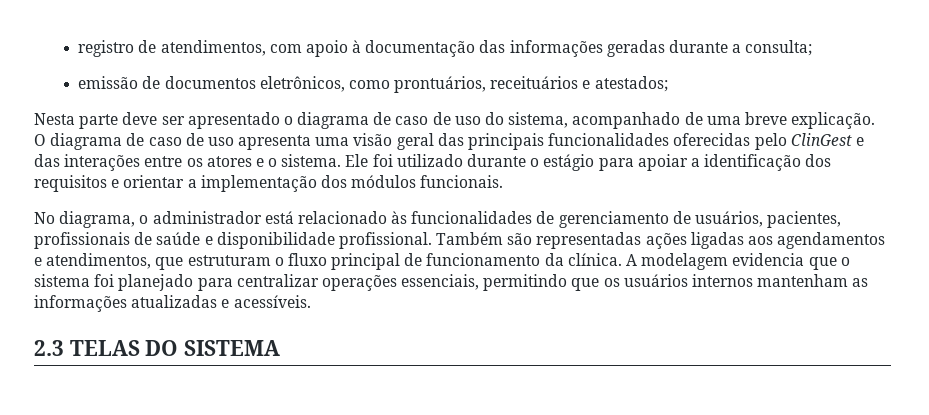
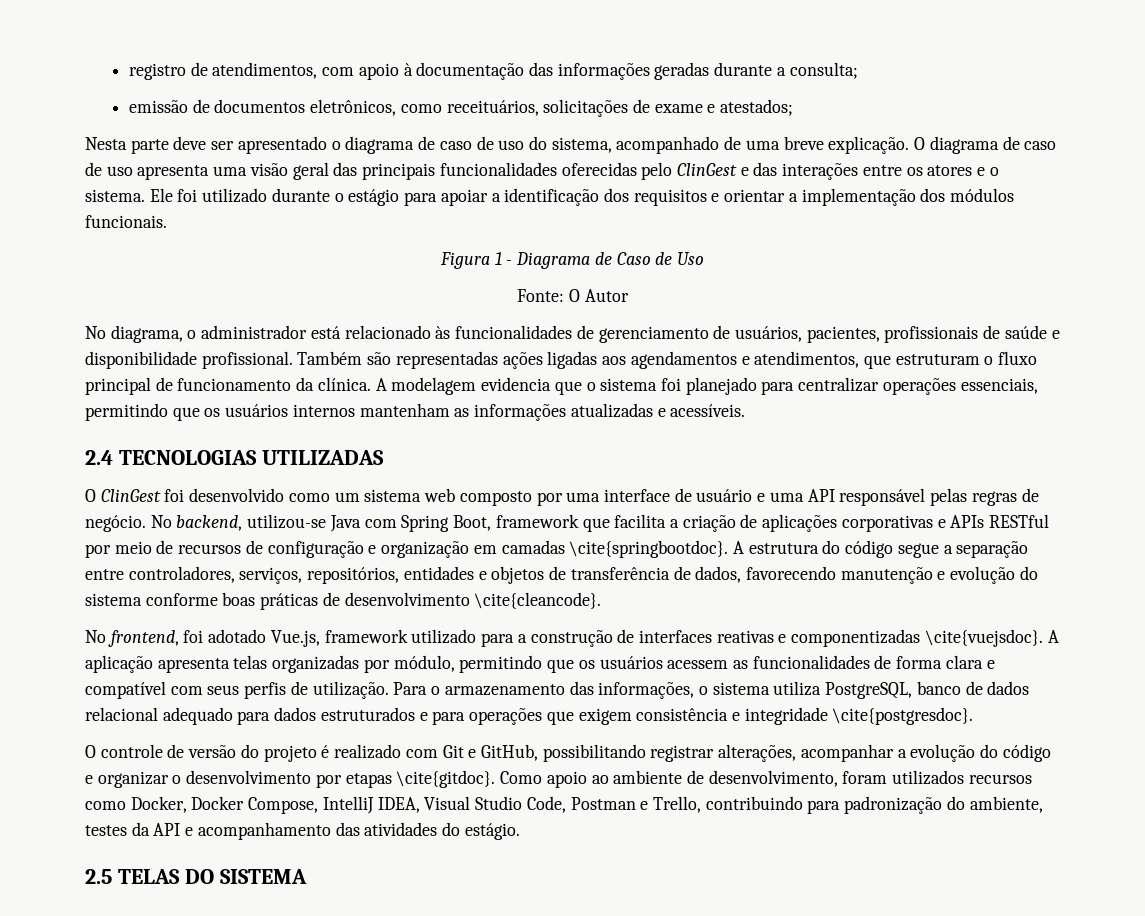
- emissão de documentos eletrônicos, como prontuários, receituários e atestados;
+ emissão de documentos eletrônicos, como receituários, solicitações de exame e atestados;
+ Figura 1 - Diagrama de Caso de Uso
+ Fonte: O Autor
- 2.3 TELAS DO SISTEMA
+ 2.4 TECNOLOGIAS UTILIZADAS
+ O ClinGest foi desenvolvido como um sistema web composto por uma interface de usuário e uma API responsável pelas regras de negócio. No backend, utilizou-se Java com Spring Boot, framework que facilita a criação de aplicações corporativas e APIs RESTful por meio de recursos de configuração e organização em camadas \cite{springbootdoc}. A estrutura do código segue a separação entre controladores, serviços, repositórios, entidades e objetos de transferência de dados, favorecendo manutenção e evolução do sistema conforme boas práticas de desenvolvimento \cite{cleancode}.
+ No frontend, foi adotado Vue.js, framework utilizado para a construção de interfaces reativas e componentizadas \cite{vuejsdoc}. A aplicação apresenta telas organizadas por módulo, permitindo que os usuários acessem as funcionalidades de forma clara e compatível com seus perfis de utilização. Para o armazenamento das informações, o sistema utiliza PostgreSQL, banco de dados relacional adequado para dados estruturados e para operações que exigem consistência e integridade \cite{postgresdoc}.
+ O controle de versão do projeto é realizado com Git e GitHub, possibilitando registrar alterações, acompanhar a evolução do código e organizar o desenvolvimento por etapas \cite{gitdoc}. Como apoio ao ambiente de desenvolvimento, foram utilizados recursos como Docker, Docker Compose, IntelliJ IDEA, Visual Studio Code, Postman e Trello, contribuindo para padronização do ambiente, testes da API e acompanhamento das atividades do estágio.
+ 2.5 TELAS DO SISTEMA

